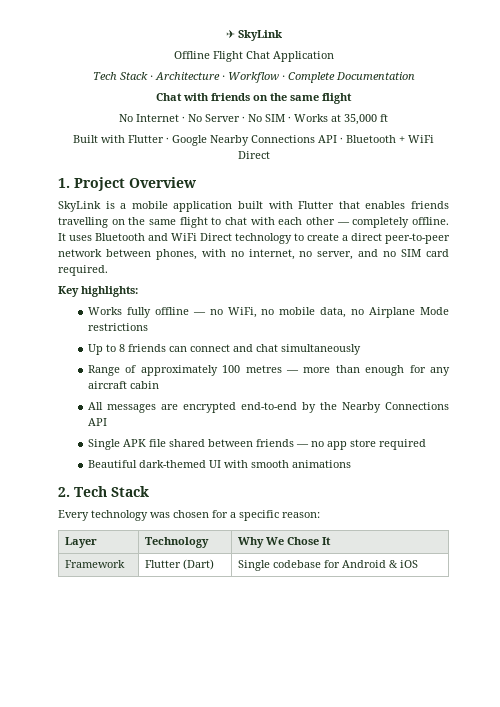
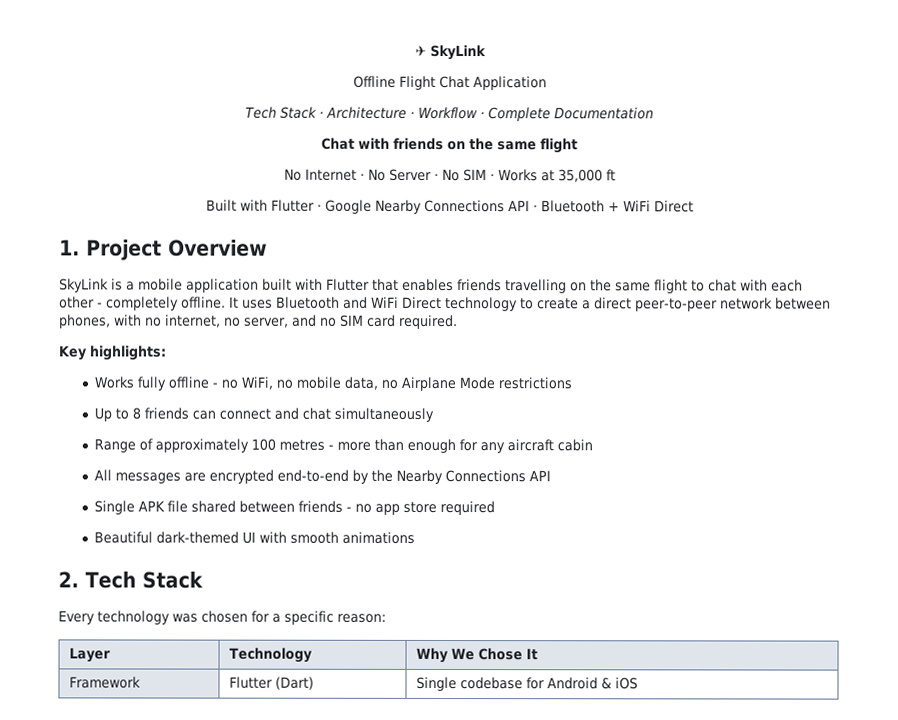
- SkyLink is a mobile application built with Flutter that enables friends travelling on the same flight to chat with each other — completely offline.
+ SkyLink is a mobile application built with Flutter that enables friends travelling on the same flight to chat with each other - completely offline.
- Works fully offline — no WiFi, no mobile data, no Airplane Mode restrictions
+ Works fully offline - no WiFi, no mobile data, no Airplane Mode restrictions
- Range of approximately 100 metres — more than enough for any aircraft cabin
+ Range of approximately 100 metres - more than enough for any aircraft cabin
- Single APK file shared between friends — no app store required
+ Single APK file shared between friends - no app store required

